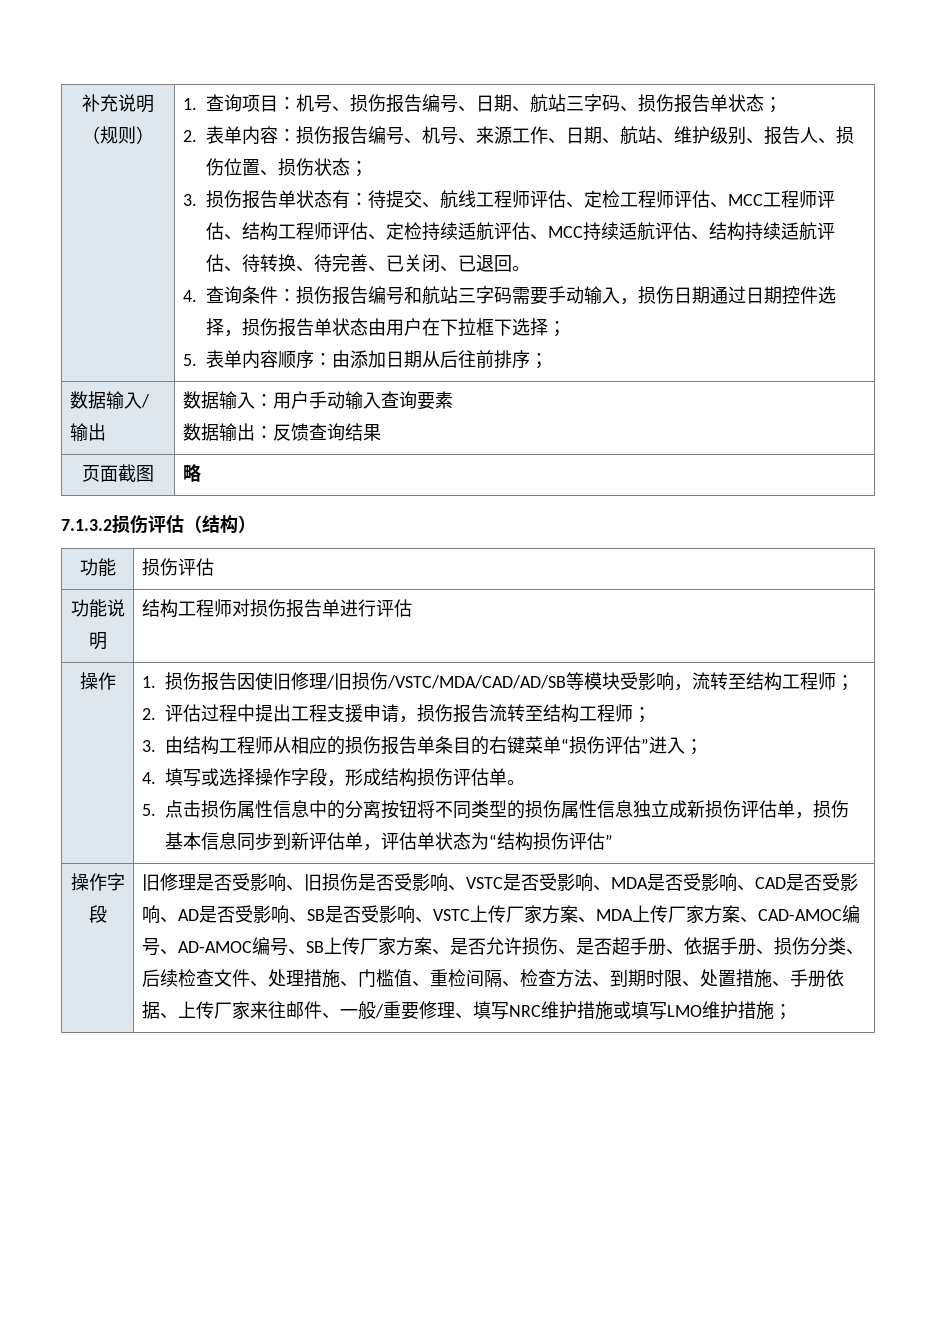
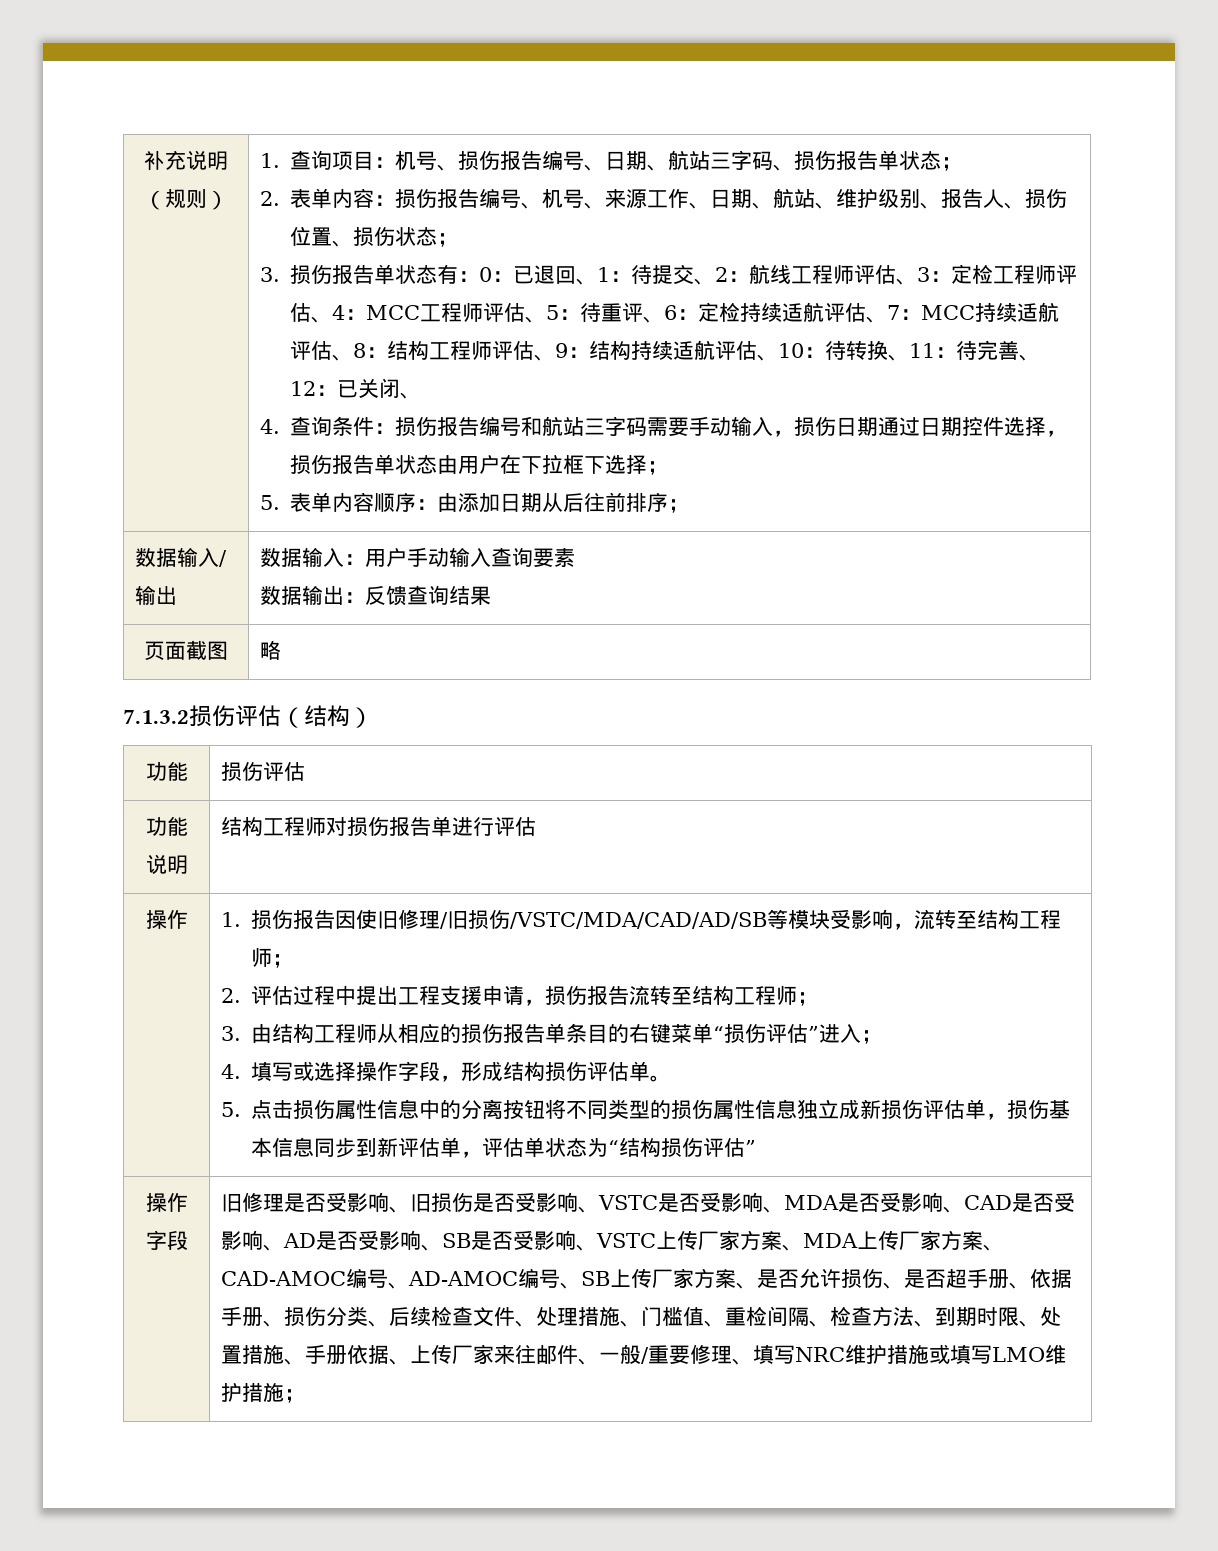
- 3.损伤报告单状态有：待提交、航线工程师评估、定检工程师评估、MCC工程师评估、结构工程师评估、定检持续适航评估、MCC持续适航评估、结构持续适航评估、待转换、待完善、已关闭、已退回。
+ 3.损伤报告单状态有：0：已退回、1：待提交、2：航线工程师评估、3：定检工程师评估、4：MCC工程师评估、5：待重评、6：定检持续适航评估、7：MCC持续适航评估、8：结构工程师评估、9：结构持续适航评估、10：待转换、11：待完善、12：已关闭、

